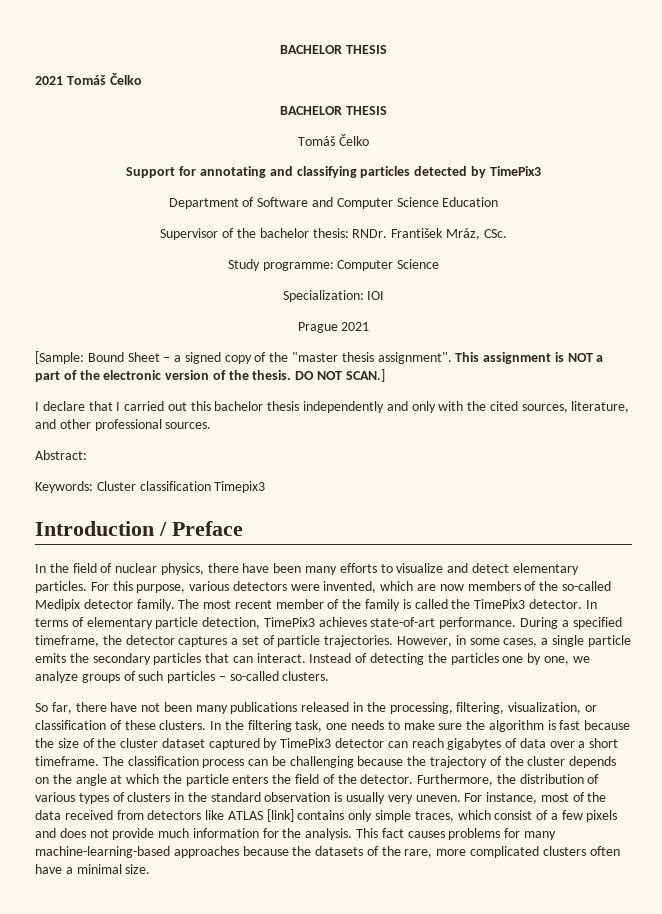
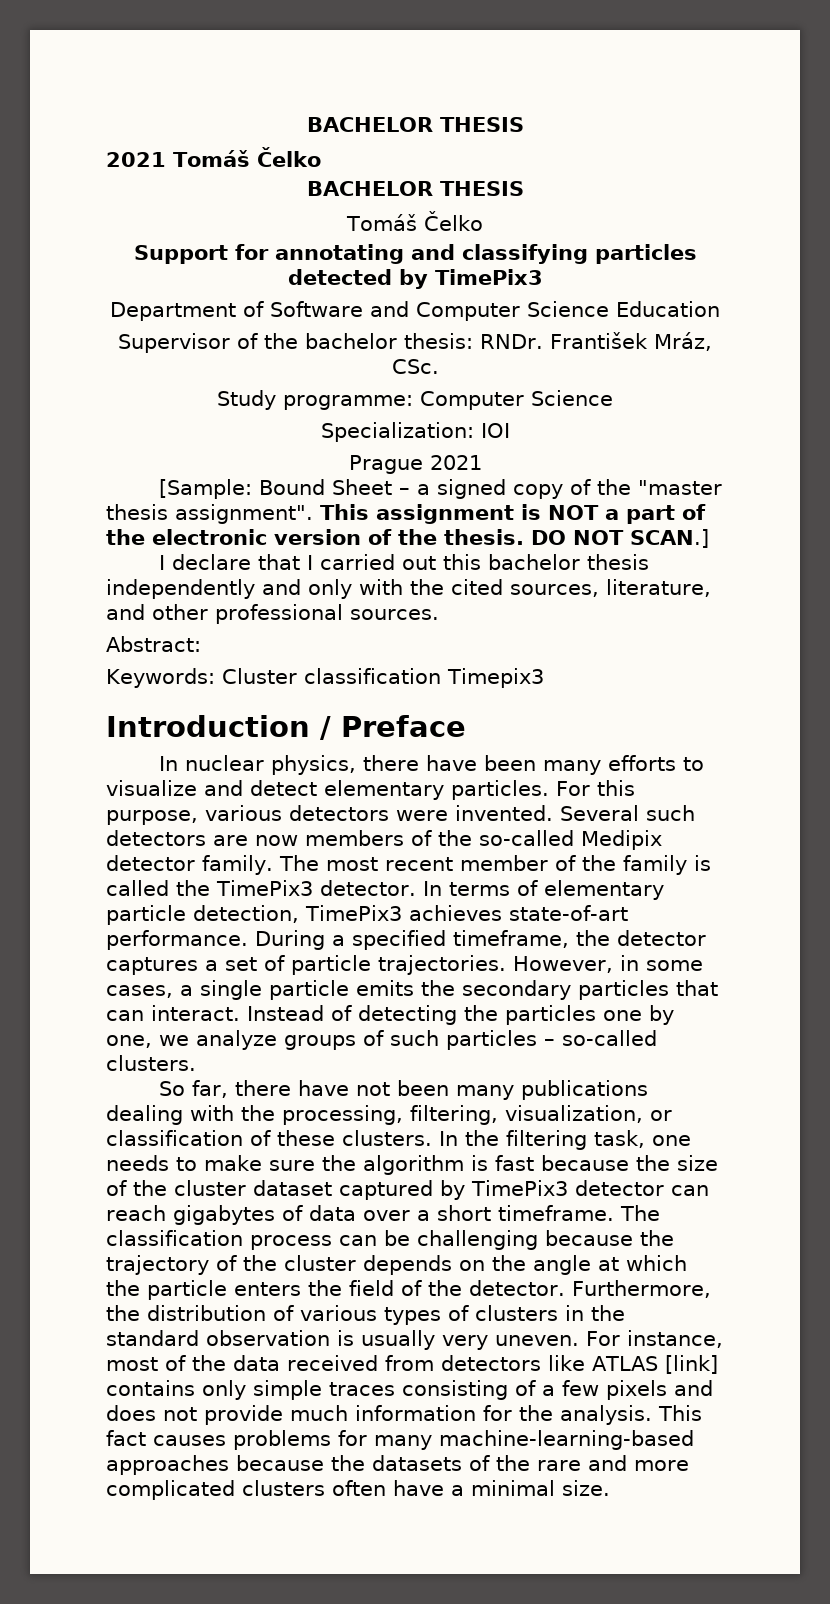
- In the field of nuclear physics, there have been many efforts to visualize and detect elementary particles.
+ In nuclear physics, there have been many efforts to visualize and detect elementary particles.
- For this purpose, various detectors were invented, which are now members of the so-called Medipix detector family.
+ For this purpose, various detectors were invented. Several such detectors are now members of the so-called Medipix detector family.
- So far, there have not been many publications released in the processing, filtering, visualization, or classification of these clusters.
+ So far, there have not been many publications dealing with the processing, filtering, visualization, or classification of these clusters.
- For instance, most of the data received from detectors like ATLAS [link] contains only simple traces, which consist of a few pixels and does not provide much information for the analysis.
+ For instance, most of the data received from detectors like ATLAS [link] contains only simple traces consisting of a few pixels and does not provide much information for the analysis.
- This fact causes problems for many machine-learning-based approaches because the datasets of the rare, more complicated clusters often have a minimal size.
+ This fact causes problems for many machine-learning-based approaches because the datasets of the rare and more complicated clusters often have a minimal size.

